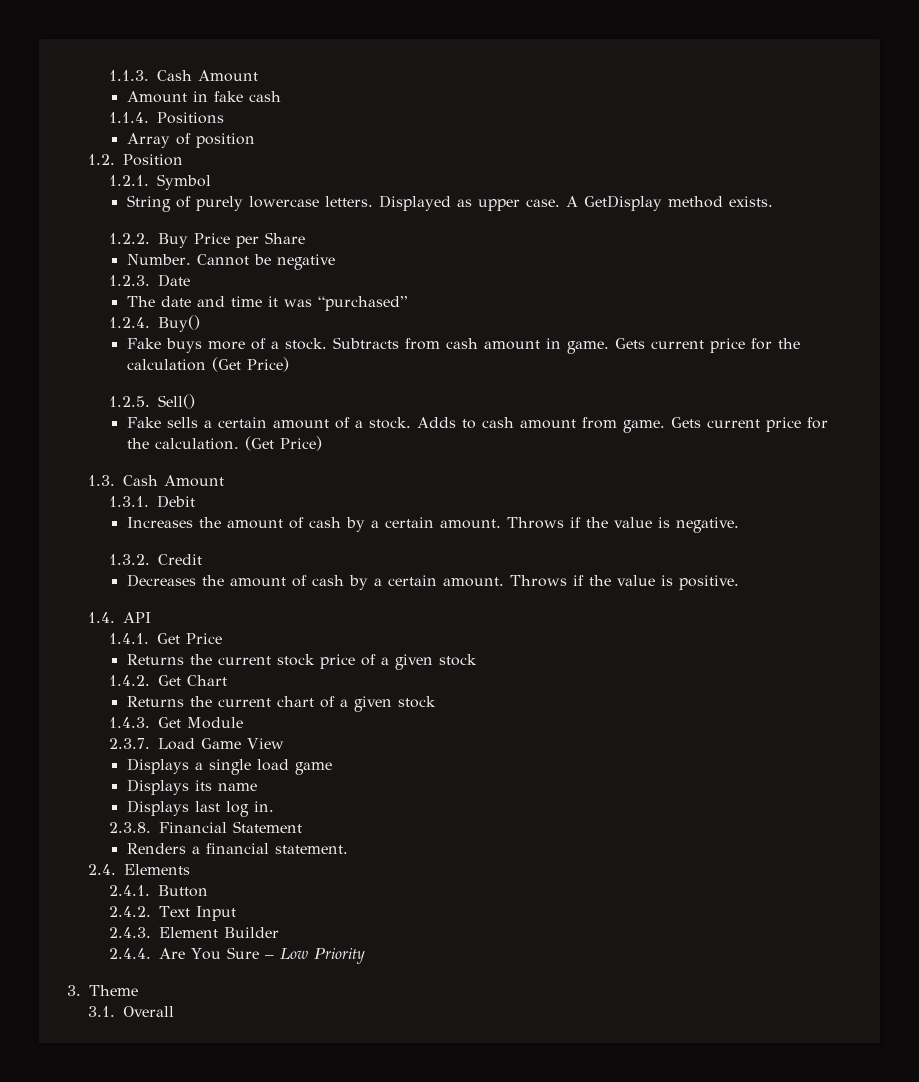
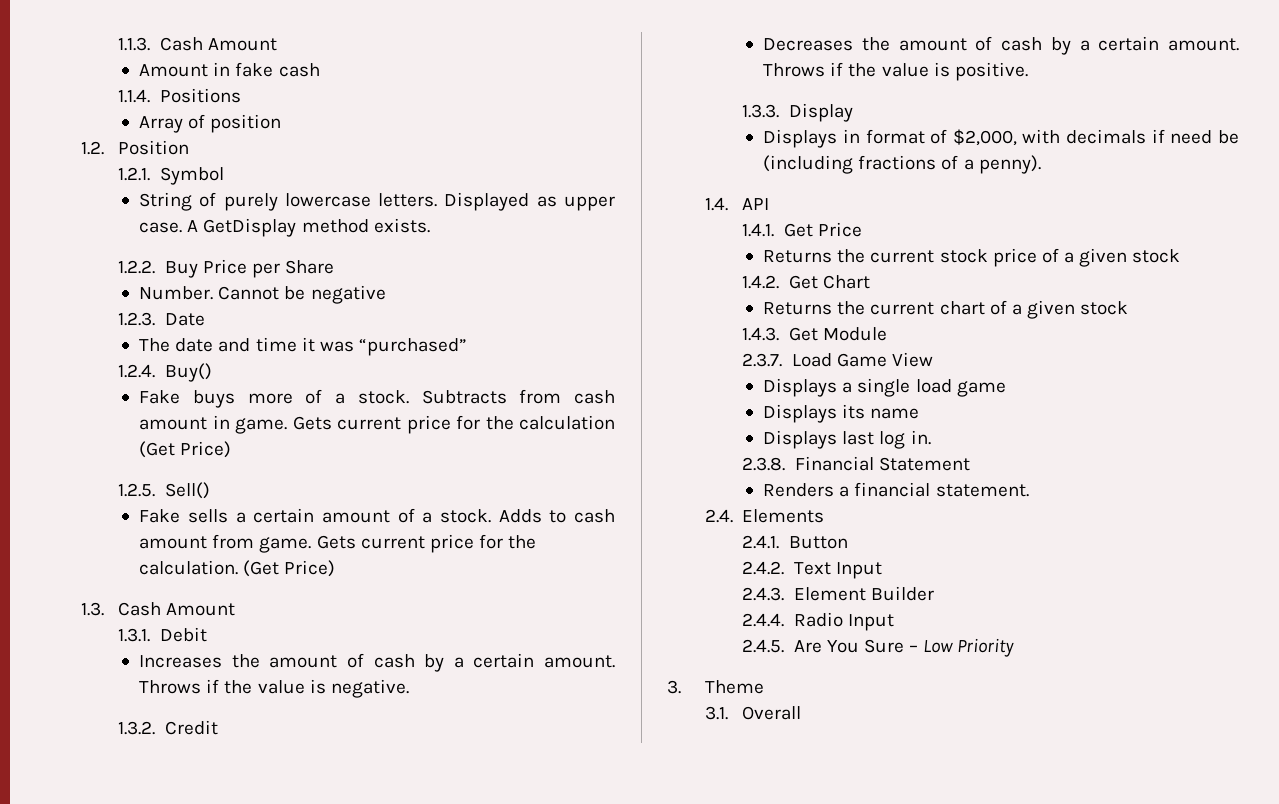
+ 1.3.3. Display
+ Displays in format of $2,000, with decimals if need be (including fractions of a penny).
- 2.4.4. Are You Sure – Low Priority
+ 2.4.4. Radio Input
+ 2.4.5. Are You Sure – Low Priority

